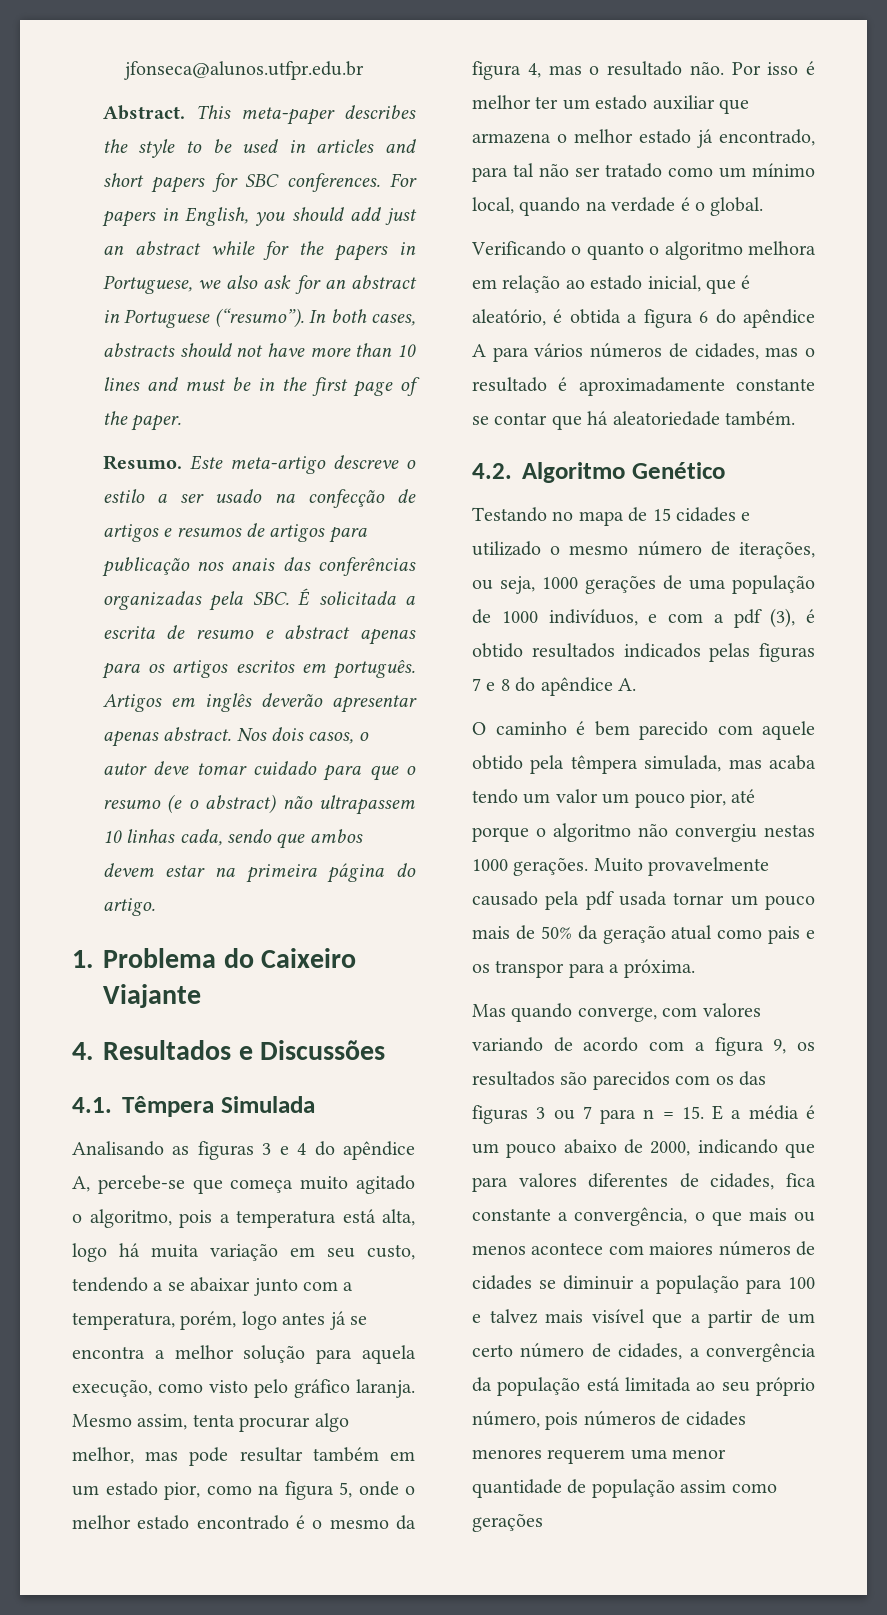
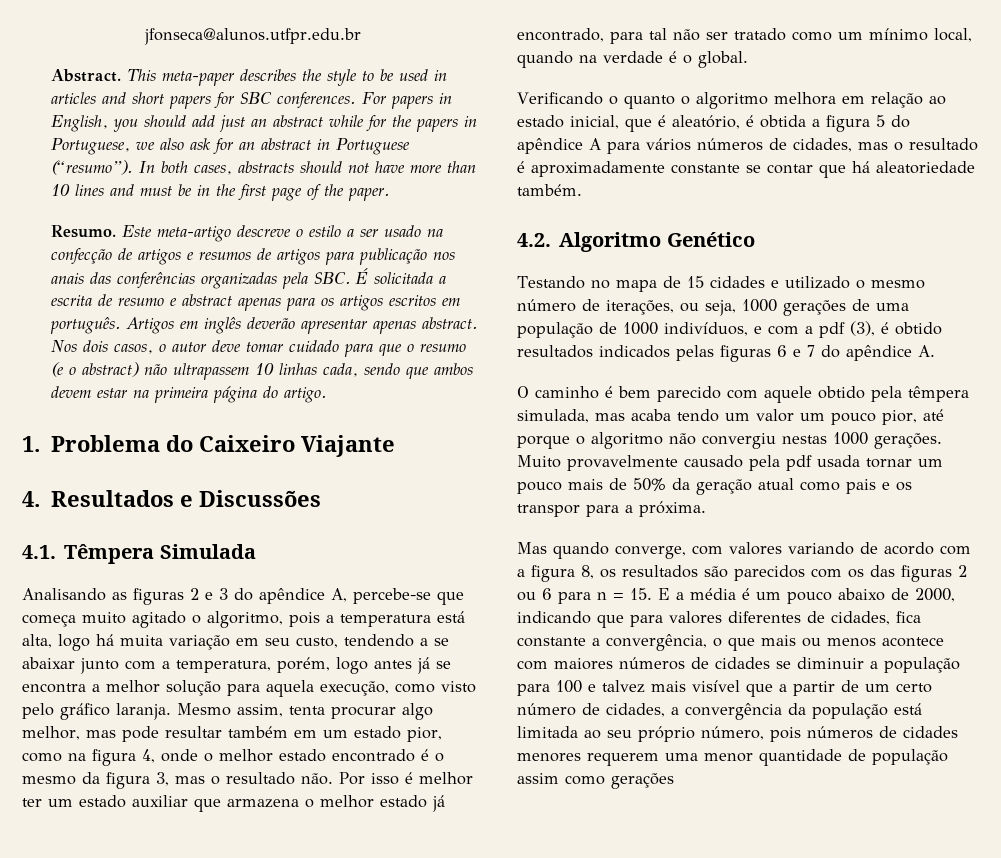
- Analisando as figuras 3 e 4 do apêndice A, percebe-se que começa muito agitado o algoritmo, pois a temperatura está alta, logo há muita variação em seu custo, tendendo a se abaixar junto com a temperatura, porém, logo antes já se encontra a melhor solução para aquela execução, como visto pelo gráfico laranja.
+ Analisando as figuras 2 e 3 do apêndice A, percebe-se que começa muito agitado o algoritmo, pois a temperatura está alta, logo há muita variação em seu custo, tendendo a se abaixar junto com a temperatura, porém, logo antes já se encontra a melhor solução para aquela execução, como visto pelo gráfico laranja.
- Mesmo assim, tenta procurar algo melhor, mas pode resultar também em um estado pior, como na figura 5, onde o melhor estado encontrado é o mesmo da figura 4, mas o resultado não.
+ Mesmo assim, tenta procurar algo melhor, mas pode resultar também em um estado pior, como na figura 4, onde o melhor estado encontrado é o mesmo da figura 3, mas o resultado não.
- Verificando o quanto o algoritmo melhora em relação ao estado inicial, que é aleatório, é obtida a figura 6 do apêndice A para vários números de cidades, mas o resultado é aproximadamente constante se contar que há aleatoriedade também.
+ Verificando o quanto o algoritmo melhora em relação ao estado inicial, que é aleatório, é obtida a figura 5 do apêndice A para vários números de cidades, mas o resultado é aproximadamente constante se contar que há aleatoriedade também.
- Testando no mapa de 15 cidades e utilizado o mesmo número de iterações, ou seja, 1000 gerações de uma população de 1000 indivíduos, e com a pdf (3), é obtido resultados indicados pelas figuras 7 e 8 do apêndice A.
+ Testando no mapa de 15 cidades e utilizado o mesmo número de iterações, ou seja, 1000 gerações de uma população de 1000 indivíduos, e com a pdf (3), é obtido resultados indicados pelas figuras 6 e 7 do apêndice A.
- Mas quando converge, com valores variando de acordo com a figura 9, os resultados são parecidos com os das figuras 3 ou 7 para n = 15. E a média é um pouco abaixo de 2000, indicando que para valores diferentes de cidades, fica constante a convergência, o que mais ou menos acontece com maiores números de cidades se diminuir a população para 100 e talvez mais visível que a partir de um certo número de cidades, a convergência da população está limitada ao seu próprio número, pois números de cidades menores requerem uma menor quantidade de população assim como gerações
+ Mas quando converge, com valores variando de acordo com a figura 8, os resultados são parecidos com os das figuras 2 ou 6 para n = 15. E a média é um pouco abaixo de 2000, indicando que para valores diferentes de cidades, fica constante a convergência, o que mais ou menos acontece com maiores números de cidades se diminuir a população para 100 e talvez mais visível que a partir de um certo número de cidades, a convergência da população está limitada ao seu próprio número, pois números de cidades menores requerem uma menor quantidade de população assim como gerações

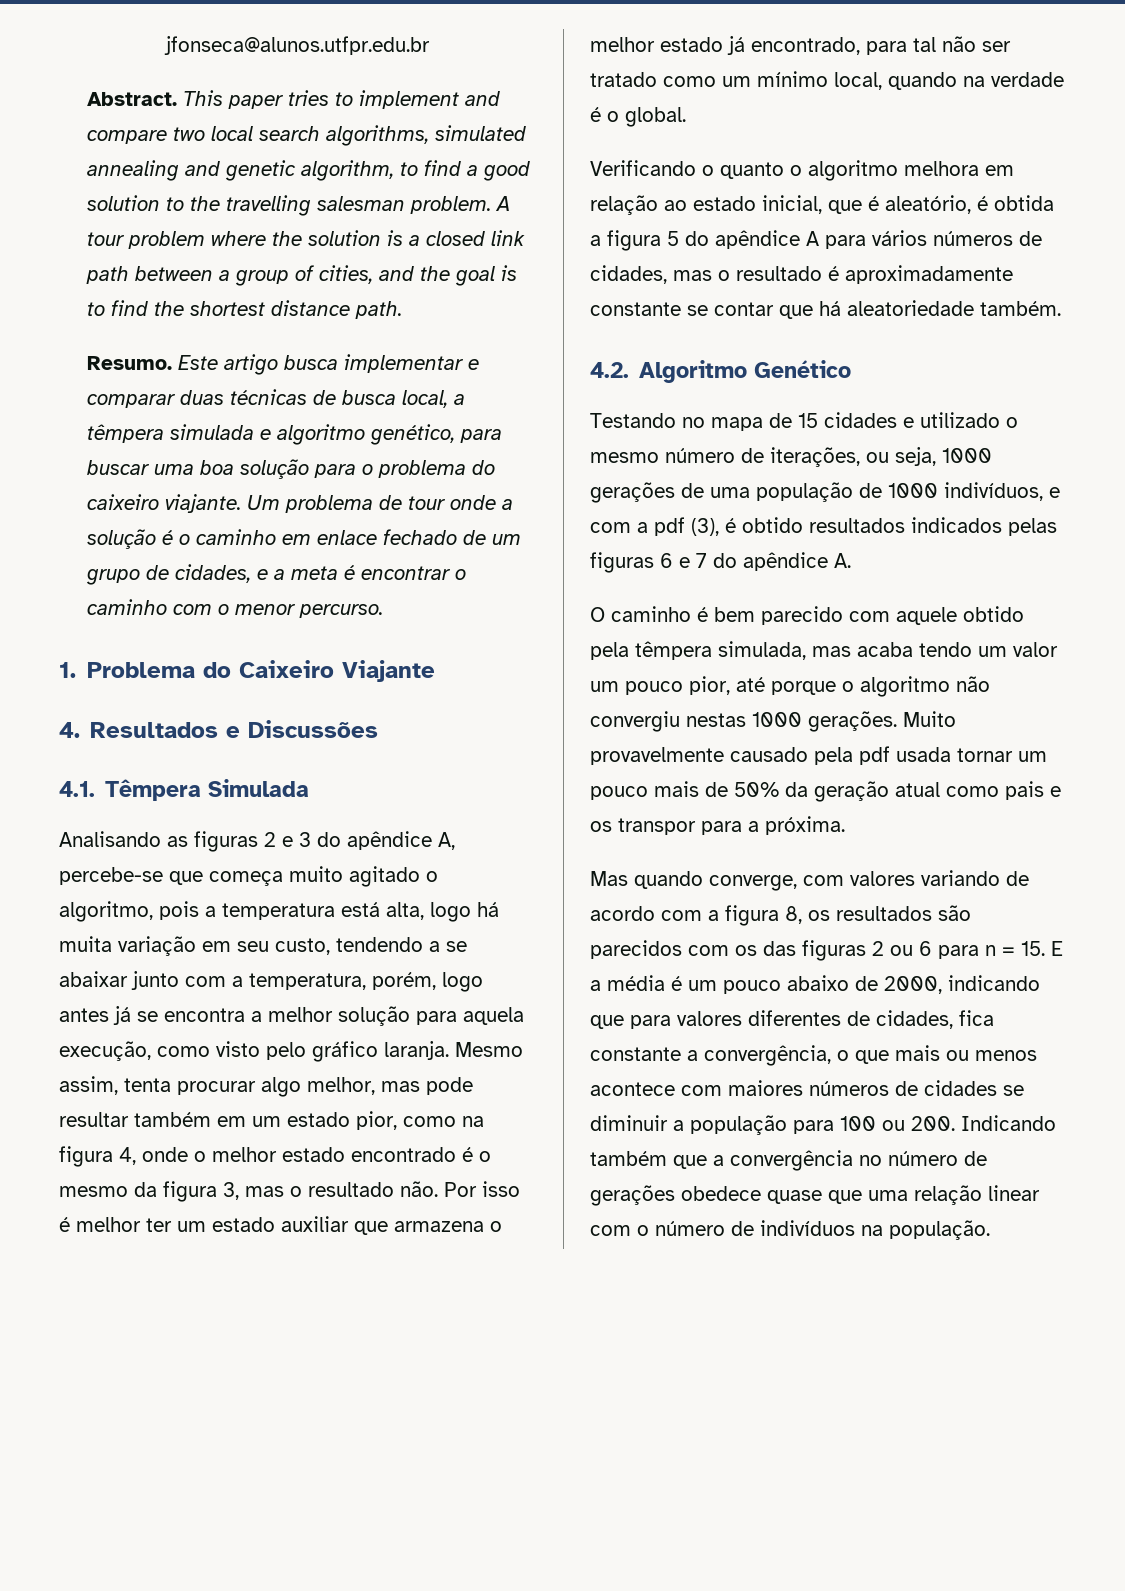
- This meta-paper describes the style to be used in articles and short papers for SBC conferences. For papers in English, you should add just an abstract while for the papers in Portuguese, we also ask for an abstract in Portuguese (“resumo”). In both cases, abstracts should not have more than 10 lines and must be in the first page of the paper.
- Resumo. Este meta-artigo descreve o estilo a ser usado na confecção de artigos e resumos de artigos para publicação nos anais das conferências organizadas pela SBC. É solicitada a escrita de resumo e abstract apenas para os artigos escritos em português. Artigos em inglês deverão apresentar apenas abstract. Nos dois casos, o autor deve tomar cuidado para que o resumo (e o abstract) não ultrapassem 10 linhas cada, sendo que ambos devem estar na primeira página do artigo.
+ This paper tries to implement and compare two local search algorithms, simulated annealing and genetic algorithm, to find a good solution to the travelling salesman problem. A tour problem where the solution is a closed link path between a group of cities, and the goal is to find the shortest distance path.
+ Resumo. Este artigo busca implementar e comparar duas técnicas de busca local, a têmpera simulada e algoritmo genético, para buscar uma boa solução para o problema do caixeiro viajante. Um problema de tour onde a solução é o caminho em enlace fechado de um grupo de cidades, e a meta é encontrar o caminho com o menor percurso.
- Mas quando converge, com valores variando de acordo com a figura 8, os resultados são parecidos com os das figuras 2 ou 6 para n = 15. E a média é um pouco abaixo de 2000, indicando que para valores diferentes de cidades, fica constante a convergência, o que mais ou menos acontece com maiores números de cidades se diminuir a população para 100 e talvez mais visível que a partir de um certo número de cidades, a convergência da população está limitada ao seu próprio número, pois números de cidades menores requerem uma menor quantidade de população assim como gerações
+ Mas quando converge, com valores variando de acordo com a figura 8, os resultados são parecidos com os das figuras 2 ou 6 para n = 15. E a média é um pouco abaixo de 2000, indicando que para valores diferentes de cidades, fica constante a convergência, o que mais ou menos acontece com maiores números de cidades se diminuir a população para 100 ou 200. Indicando também que a convergência no número de gerações obedece quase que uma relação linear com o número de indivíduos na população.

